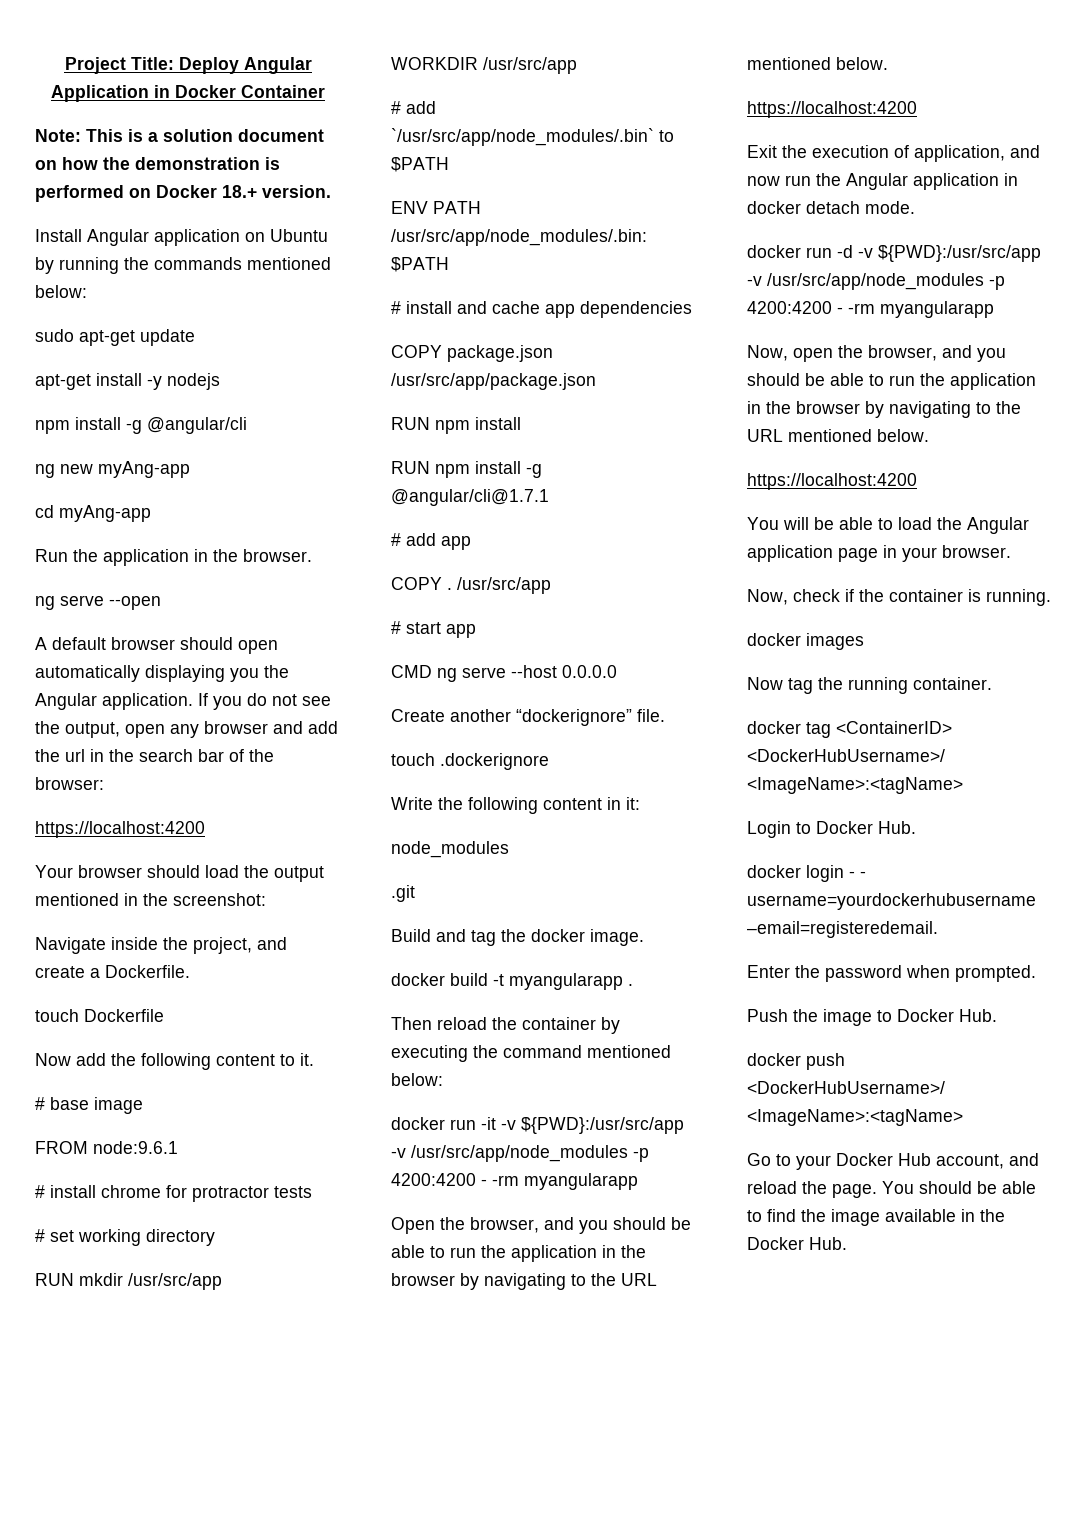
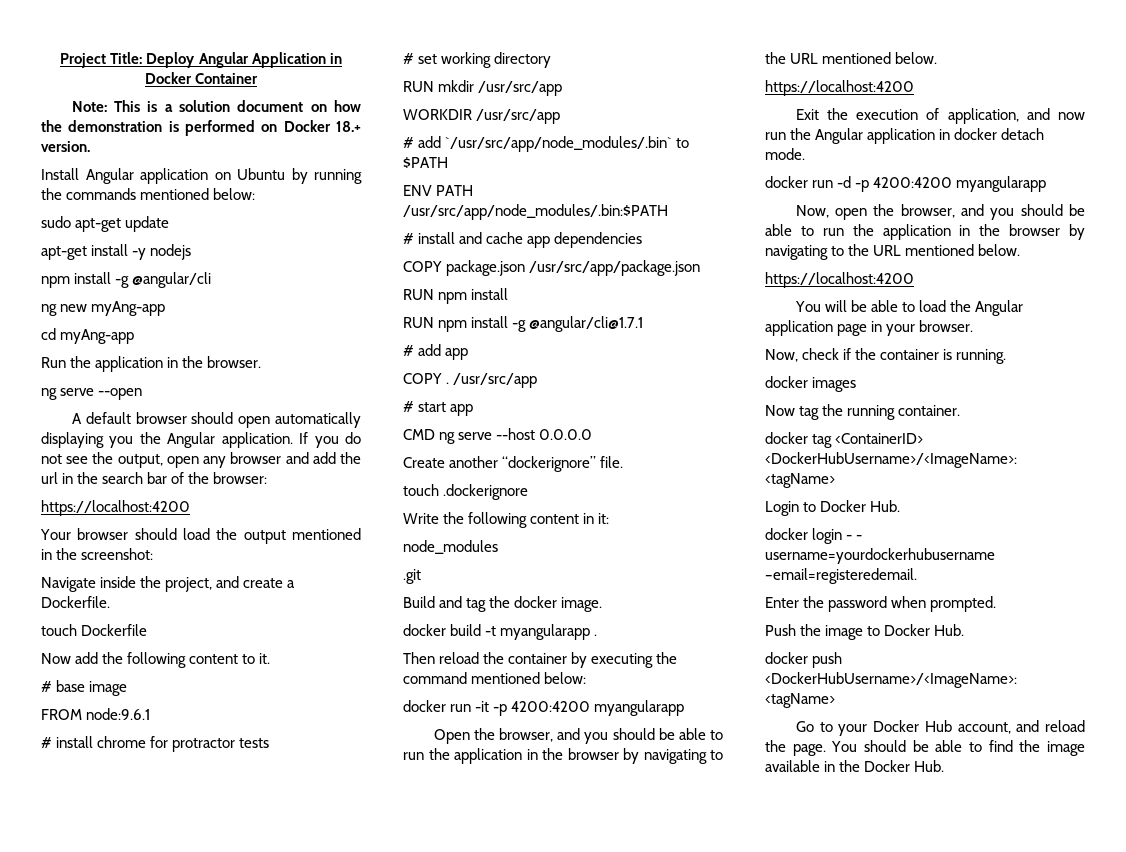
- docker run -it -v ${PWD}:/usr/src/app -v /usr/src/app/node_modules -p 4200:4200 - -rm myangularapp
+ docker run -it -p 4200:4200 myangularapp
- docker run -d -v ${PWD}:/usr/src/app -v /usr/src/app/node_modules -p 4200:4200 - -rm myangularapp
+ docker run -d -p 4200:4200 myangularapp

